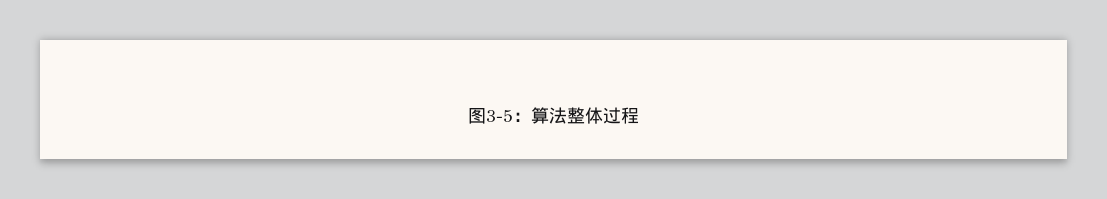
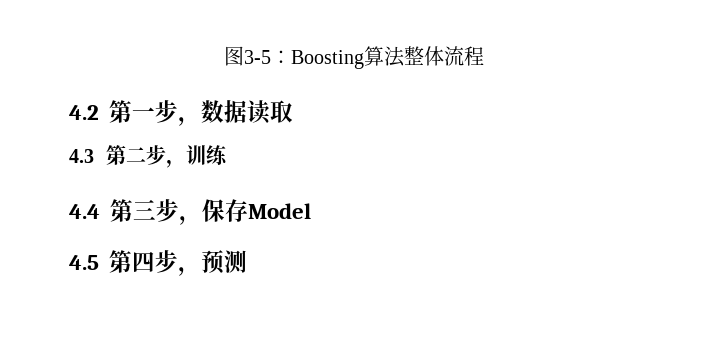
- 图3-5：算法整体过程
+ 图3-5：Boosting算法整体流程
+ 4.2第一步，数据读取
+ 4.3第二步，训练
+ 4.4第三步，保存Model
+ 4.5第四步，预测

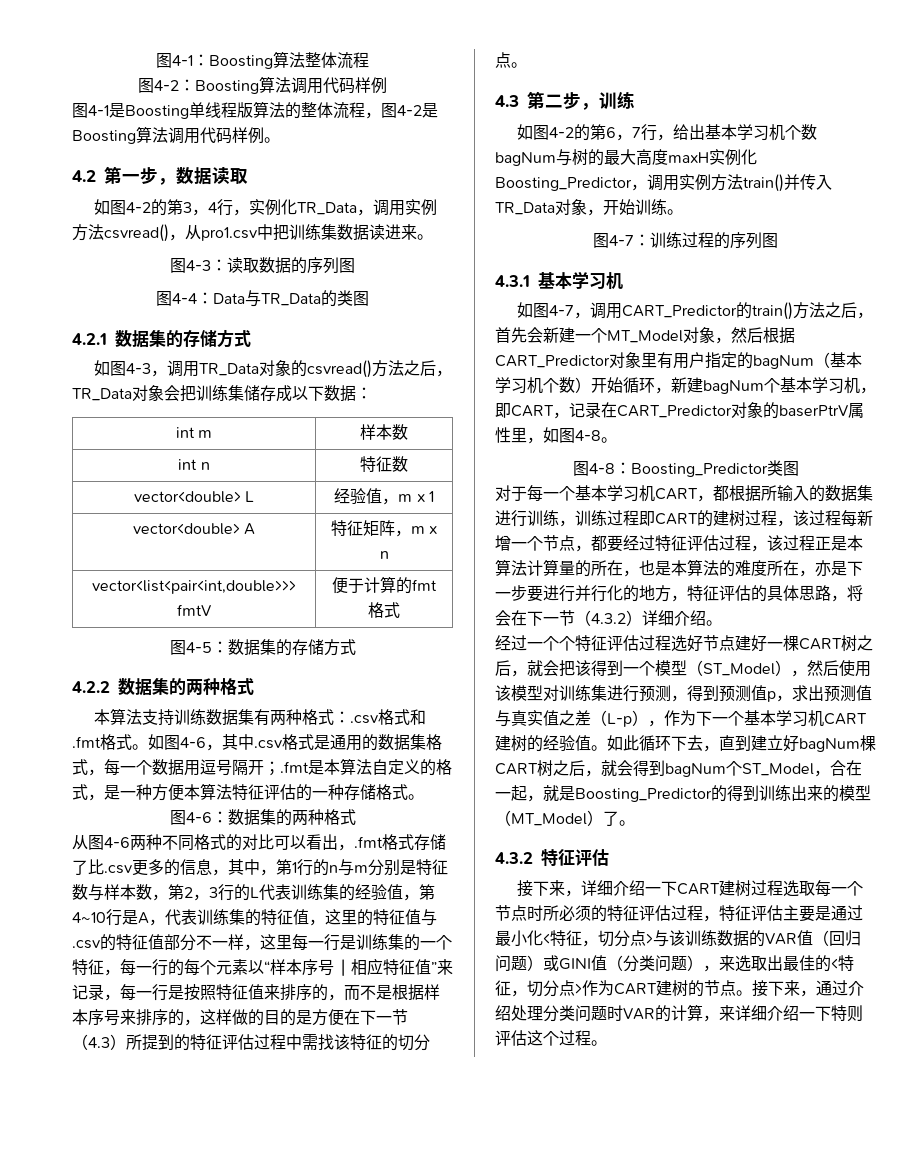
- 图3-5：Boosting算法整体流程
+ 图4-1：Boosting算法整体流程
+ 图4-2：Boosting算法调用代码样例
+ 图4-1是Boosting单线程版算法的整体流程，图4-2是Boosting算法调用代码样例。
+ 如图4-2的第3，4行，实例化TR_Data，调用实例方法csvread()，从pro1.csv中把训练集数据读进来。
+ 图4-3：读取数据的序列图
+ 图4-4：Data与TR_Data的类图
+ 4.2.1数据集的存储方式
+ 如图4-3，调用TR_Data对象的csvread()方法之后，TR_Data对象会把训练集储存成以下数据：
+ int m | 样本数
+ int n | 特征数
+ vector<double> L | 经验值，m x 1
+ vector<double> A | 特征矩阵，m x n
+ vector<list<pair<int,double>>> fmtV | 便于计算的fmt格式
+ 图4-5：数据集的存储方式
+ 4.2.2数据集的两种格式
+ 本算法支持训练数据集有两种格式：.csv格式和.fmt格式。如图4-6，其中.csv格式是通用的数据集格式，每一个数据用逗号隔开；.fmt是本算法自定义的格式，是一种方便本算法特征评估的一种存储格式。
+ 图4-6：数据集的两种格式
+ 从图4-6两种不同格式的对比可以看出，.fmt格式存储了比.csv更多的信息，其中，第1行的n与m分别是特征数与样本数，第2，3行的L代表训练集的经验值，第4~10行是A，代表训练集的特征值，这里的特征值与.csv的特征值部分不一样，这里每一行是训练集的一个特征，每一行的每个元素以“样本序号 | 相应特征值”来记录，每一行是按照特征值来排序的，而不是根据样本序号来排序的，这样做的目的是方便在下一节（4.3）所提到的特征评估过程中需找该特征的切分点。
  4.3第二步，训练
- 4.4第三步，保存Model
- 4.5第四步，预测
+ 如图4-2的第6，7行，给出基本学习机个数bagNum与树的最大高度maxH实例化Boosting_Predictor，调用实例方法train()并传入TR_Data对象，开始训练。
+ 图4-7：训练过程的序列图
+ 4.3.1基本学习机
+ 如图4-7，调用CART_Predictor的train()方法之后，首先会新建一个MT_Model对象，然后根据CART_Predictor对象里有用户指定的bagNum（基本学习机个数）开始循环，新建bagNum个基本学习机，即CART，记录在CART_Predictor对象的baserPtrV属性里，如图4-8。
+ 图4-8：Boosting_Predictor类图
+ 对于每一个基本学习机CART，都根据所输入的数据集进行训练，训练过程即CART的建树过程，该过程每新增一个节点，都要经过特征评估过程，该过程正是本算法计算量的所在，也是本算法的难度所在，亦是下一步要进行并行化的地方，特征评估的具体思路，将会在下一节（4.3.2）详细介绍。
+ 经过一个个特征评估过程选好节点建好一棵CART树之后，就会把该得到一个模型（ST_Model），然后使用该模型对训练集进行预测，得到预测值p，求出预测值与真实值之差（L-p），作为下一个基本学习机CART建树的经验值。如此循环下去，直到建立好bagNum棵CART树之后，就会得到bagNum个ST_Model，合在一起，就是Boosting_Predictor的得到训练出来的模型（MT_Model）了。
+ 4.3.2特征评估
+ 接下来，详细介绍一下CART建树过程选取每一个节点时所必须的特征评估过程，特征评估主要是通过最小化<特征，切分点>与该训练数据的VAR值（回归问题）或GINI值（分类问题），来选取出最佳的<特征，切分点>作为CART建树的节点。接下来，通过介绍处理分类问题时VAR的计算，来详细介绍一下特则评估这个过程。

